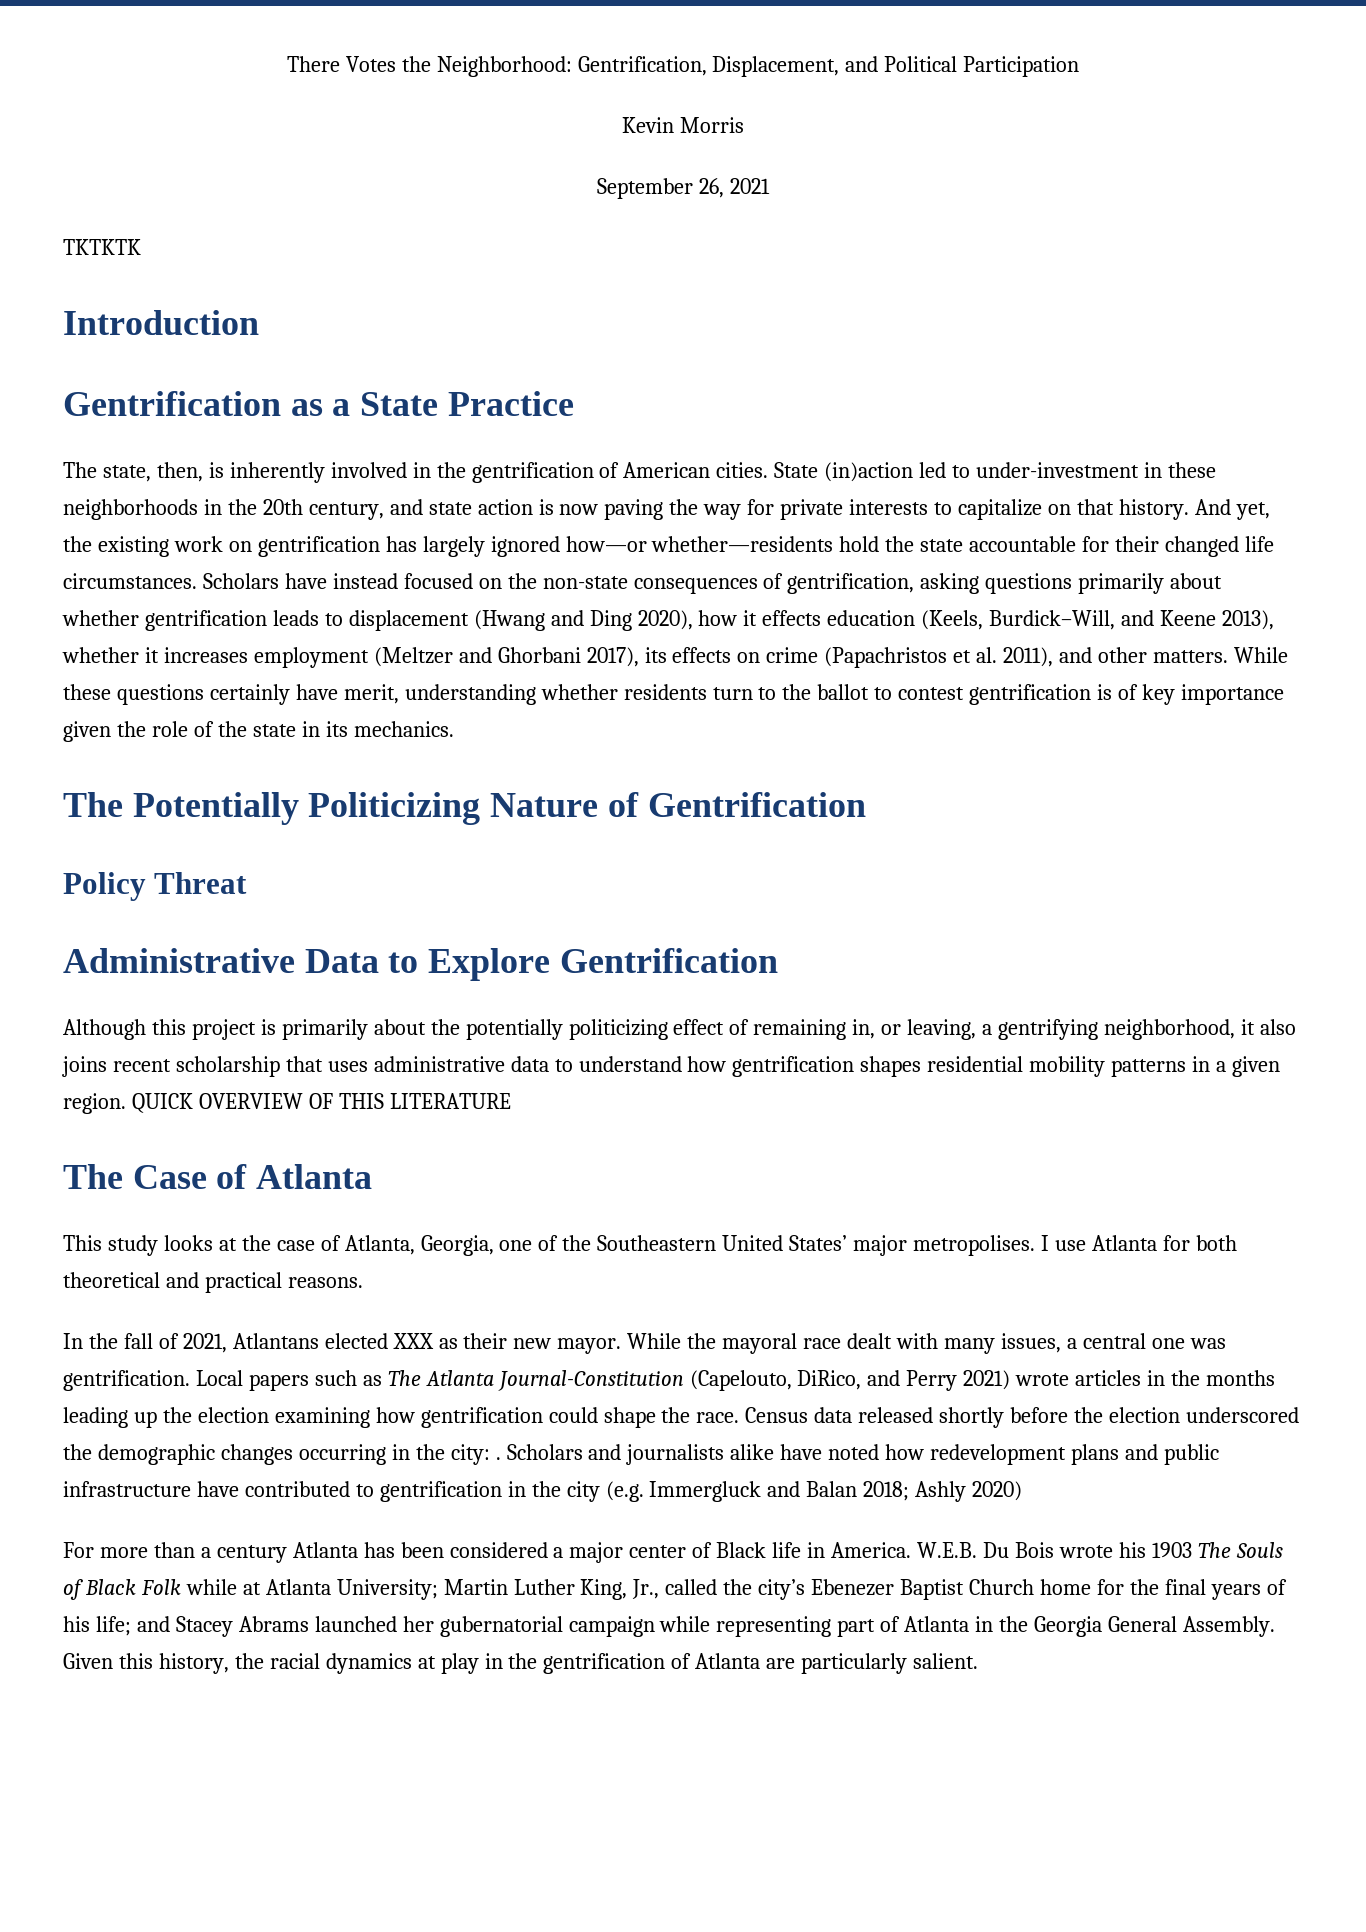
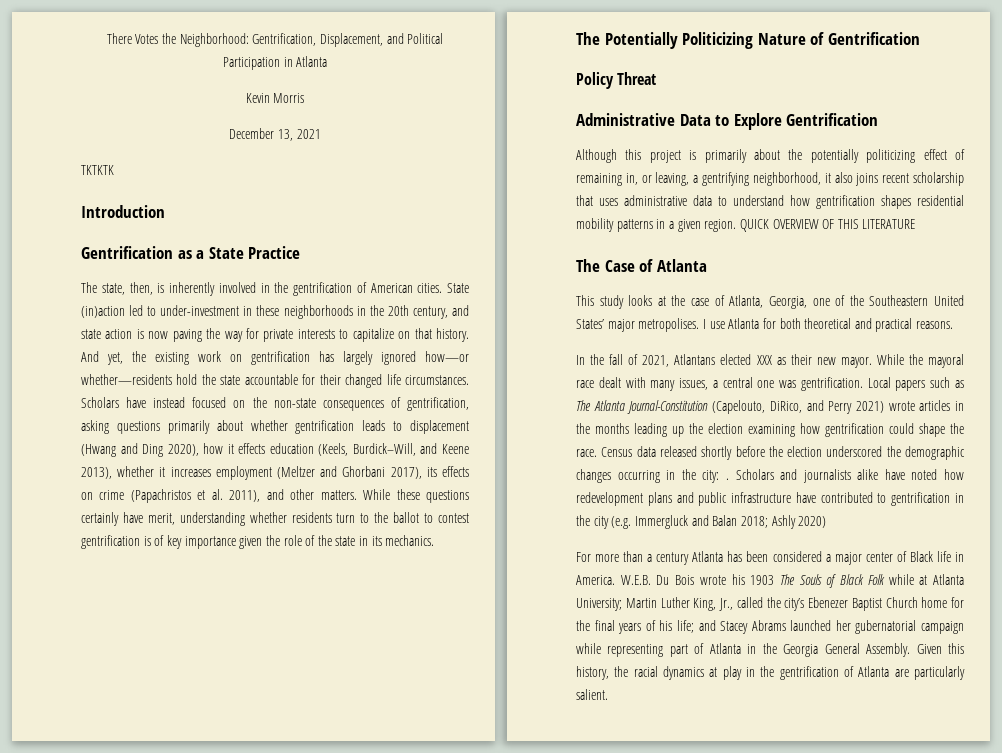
- There Votes the Neighborhood: Gentrification, Displacement, and Political Participation
+ There Votes the Neighborhood: Gentrification, Displacement, and Political Participation in Atlanta
- September 26, 2021
+ December 13, 2021

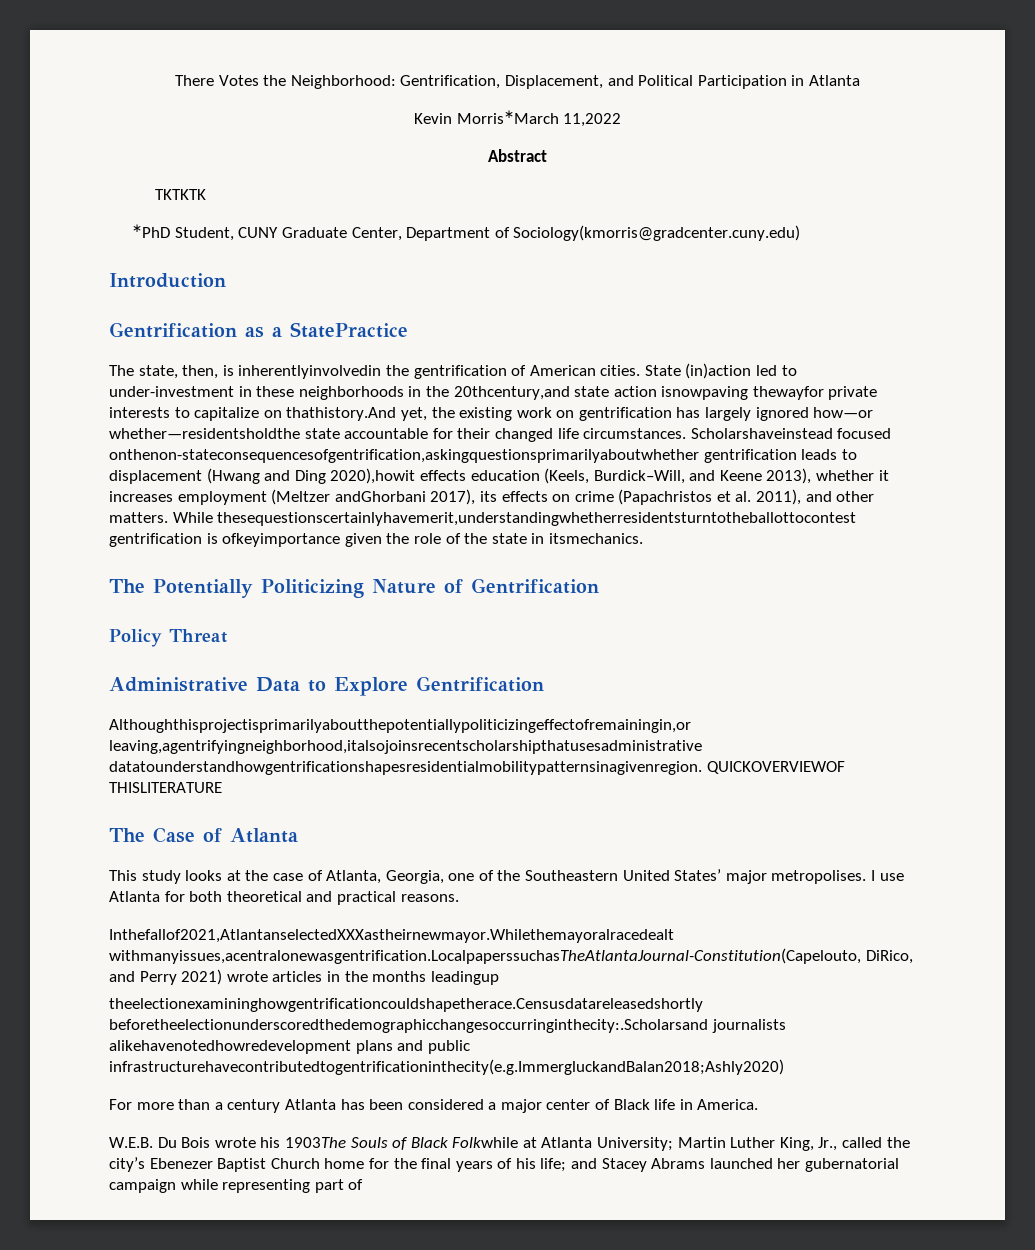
- Kevin Morris
- December 13, 2021
+ Kevin Morris∗March 11,2022
+ Abstract
  TKTKTK
+ ∗PhD Student, CUNY Graduate Center, Department of Sociology(kmorris@gradcenter.cuny.edu)
- Gentrification as a State Practice
+ Gentrification as a StatePractice
- The state, then, is inherently involved in the gentrification of American cities.
+ The state, then, is inherentlyinvolvedin the gentrification of American cities.
- State (in)action led to under-investment in these neighborhoods in the 20th century, and state action is now paving the way for private interests to capitalize on that history. And yet, the existing work on gentrification has largely ignored how—or whether—residents hold the state accountable for their changed life circumstances.
+ State (in)action led to under-investment in these neighborhoods in the 20thcentury,and state action isnowpaving thewayfor private interests to capitalize on thathistory.And yet, the existing work on gentrification has largely ignored how—or whether—residentsholdthe state accountable for their changed life circumstances.
- Scholars have instead focused on the non-state consequences of gentrification, asking questions primarily about whether gentrification leads to displacement (Hwang and Ding 2020), how it effects education (Keels, Burdick–Will, and Keene 2013), whether it increases employment (Meltzer and Ghorbani 2017), its effects on crime (Papachristos et al. 2011), and other matters.
+ Scholarshaveinstead focused onthenon-stateconsequencesofgentrification,askingquestionsprimarilyaboutwhether gentrification leads to displacement (Hwang and Ding 2020),howit effects education (Keels, Burdick–Will, and Keene 2013), whether it increases employment (Meltzer andGhorbani 2017), its effects on crime (Papachristos et al. 2011), and other matters.
- While these questions certainly have merit, understanding whether residents turn to the ballot to contest gentrification is of key importance given the role of the state in its mechanics.
+ While thesequestionscertainlyhavemerit,understandingwhetherresidentsturntotheballottocontest gentrification is ofkeyimportance given the role of the state in itsmechanics.
- Although this project is primarily about the potentially politicizing effect of remaining in, or leaving, a gentrifying neighborhood, it also joins recent scholarship that uses administrative data to understand how gentrification shapes residential mobility patterns in a given region. QUICK OVERVIEW OF THIS LITERATURE
+ Althoughthisprojectisprimarilyaboutthepotentiallypoliticizingeffectofremainingin,or leaving,agentrifyingneighborhood,italsojoinsrecentscholarshipthatusesadministrative datatounderstandhowgentrificationshapesresidentialmobilitypatternsinagivenregion. QUICKOVERVIEWOF THISLITERATURE
- In the fall of 2021, Atlantans elected XXX as their new mayor. While the mayoral race dealt with many issues, a central one was gentrification. Local papers such as The Atlanta Journal-Constitution (Capelouto, DiRico, and Perry 2021) wrote articles in the months leading up the election examining how gentrification could shape the race. Census data released shortly before the election underscored the demographic changes occurring in the city: . Scholars and journalists alike have noted how redevelopment plans and public infrastructure have contributed to gentrification in the city (e.g. Immergluck and Balan 2018; Ashly 2020)
+ Inthefallof2021,AtlantanselectedXXXastheirnewmayor.Whilethemayoralracedealt withmanyissues,acentralonewasgentrification.LocalpaperssuchasTheAtlantaJournal-Constitution(Capelouto, DiRico, and Perry 2021) wrote articles in the months leadingup
+ theelectionexamininghowgentrificationcouldshapetherace.Censusdatareleasedshortly beforetheelectionunderscoredthedemographicchangesoccurringinthecity:.Scholarsand journalists alikehavenotedhowredevelopment plans and public infrastructurehavecontributedtogentrificationinthecity(e.g.ImmergluckandBalan2018;Ashly2020)
- For more than a century Atlanta has been considered a major center of Black life in America. W.E.B. Du Bois wrote his 1903 The Souls of Black Folk while at Atlanta University; Martin Luther King, Jr., called the city’s Ebenezer Baptist Church home for the final years of his life; and Stacey Abrams launched her gubernatorial campaign while representing part of Atlanta in the Georgia General Assembly. Given this history, the racial dynamics at play in the gentrification of Atlanta are particularly salient.
+ For more than a century Atlanta has been considered a major center of Black life in America.
+ W.E.B. Du Bois wrote his 1903The Souls of Black Folkwhile at Atlanta University; Martin Luther King, Jr., called the city’s Ebenezer Baptist Church home for the final years of his life; and Stacey Abrams launched her gubernatorial campaign while representing part of

